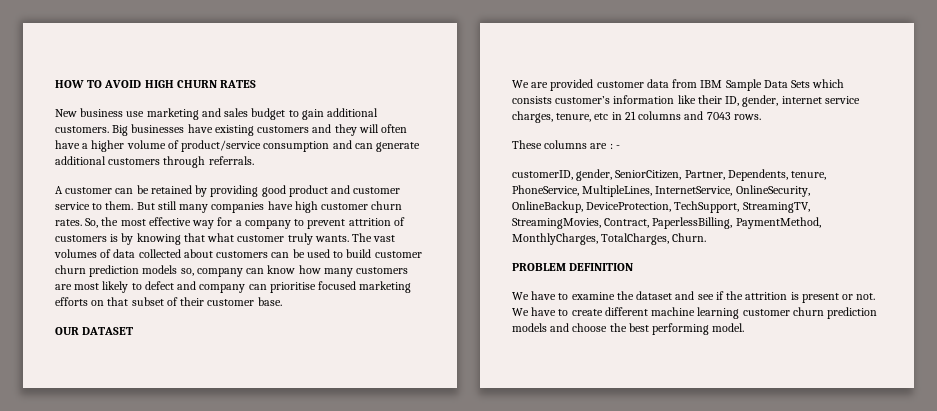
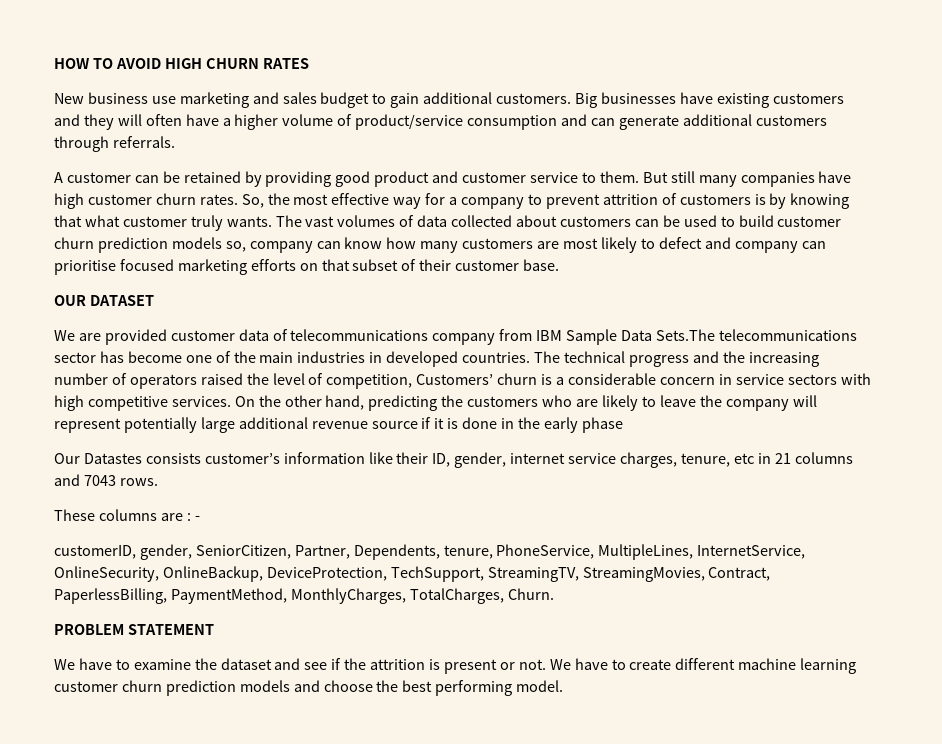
- We are provided customer data from IBM Sample Data Sets which consists customer’s information like their ID, gender, internet service charges, tenure, etc in 21 columns and 7043 rows.
+ We are provided customer data of telecommunications company from IBM Sample Data Sets.The telecommunications sector has become one of the main industries in developed countries. The technical progress and the increasing number of operators raised the level of competition, Customers’ churn is a considerable concern in service sectors with high competitive services. On the other hand, predicting the customers who are likely to leave the company will represent potentially large additional revenue source if it is done in the early phase
+ Our Datastes consists customer’s information like their ID, gender, internet service charges, tenure, etc in 21 columns and 7043 rows.
- PROBLEM DEFINITION
+ PROBLEM STATEMENT

